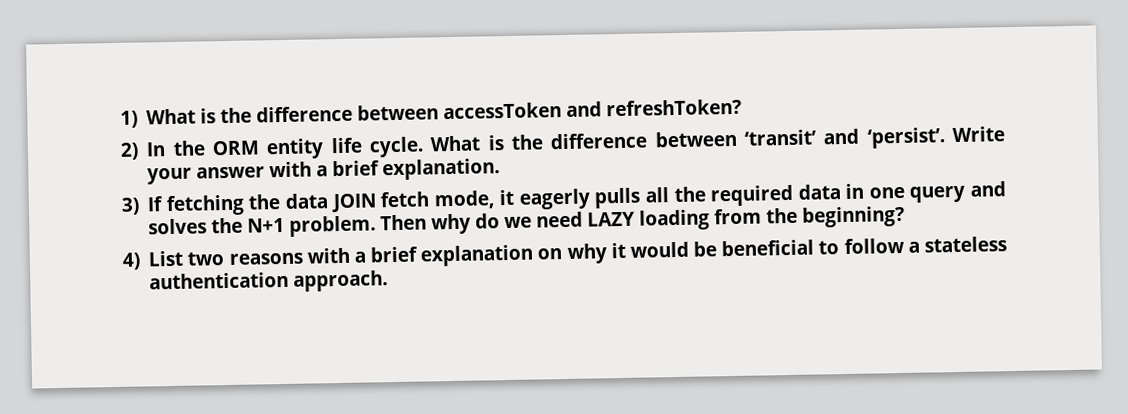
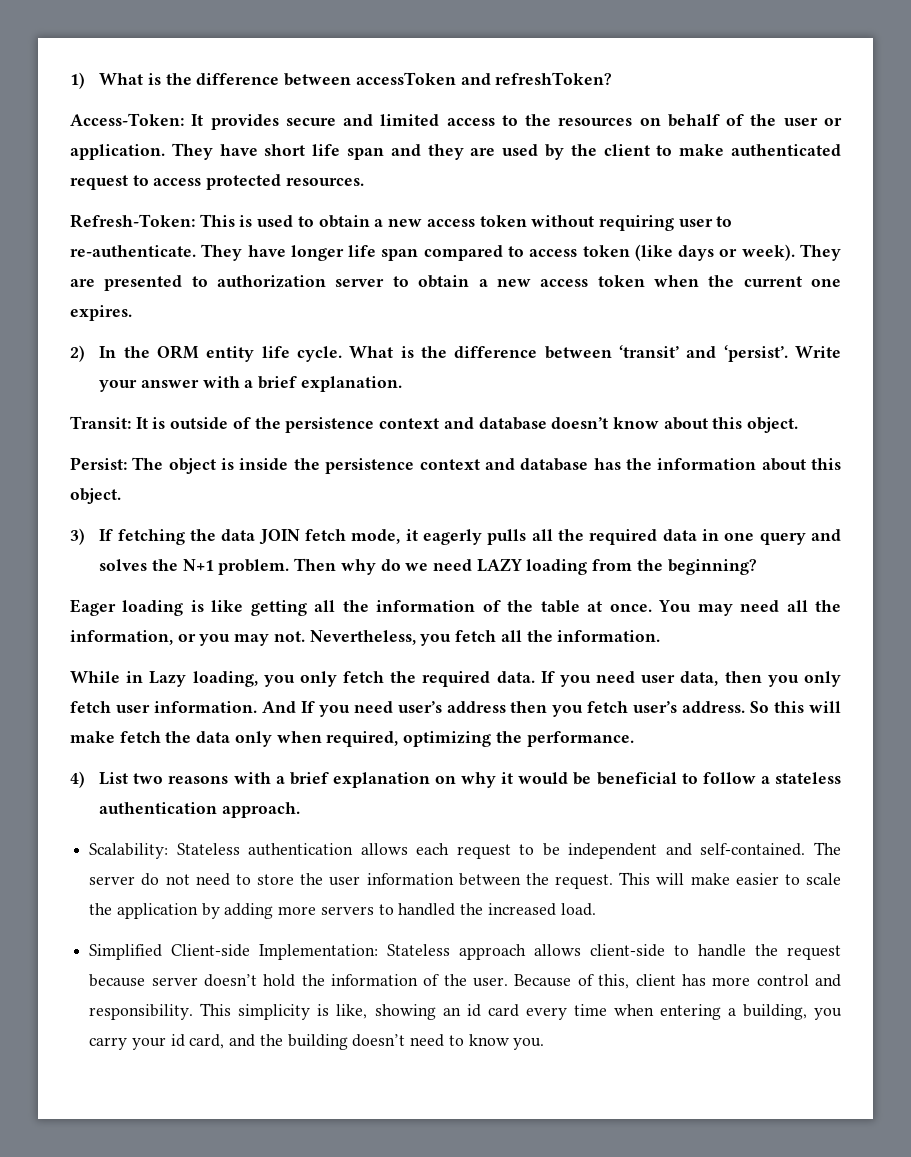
+ Access-Token: It provides secure and limited access to the resources on behalf of the user or application. They have short life span and they are used by the client to make authenticated request to access protected resources.
+ Refresh-Token: This is used to obtain a new access token without requiring user to re-authenticate. They have longer life span compared to access token (like days or week). They are presented to authorization server to obtain a new access token when the current one expires.
+ Transit: It is outside of the persistence context and database doesn’t know about this object.
+ Persist: The object is inside the persistence context and database has the information about this object.
+ Eager loading is like getting all the information of the table at once. You may need all the information, or you may not. Nevertheless, you fetch all the information.
+ While in Lazy loading, you only fetch the required data. If you need user data, then you only fetch user information. And If you need user’s address then you fetch user’s address. So this will make fetch the data only when required, optimizing the performance.
+ Scalability: Stateless authentication allows each request to be independent and self-contained. The server do not need to store the user information between the request. This will make easier to scale the application by adding more servers to handled the increased load.
+ Simplified Client-side Implementation: Stateless approach allows client-side to handle the request because server doesn’t hold the information of the user. Because of this, client has more control and responsibility. This simplicity is like, showing an id card every time when entering a building, you carry your id card, and the building doesn’t need to know you.

